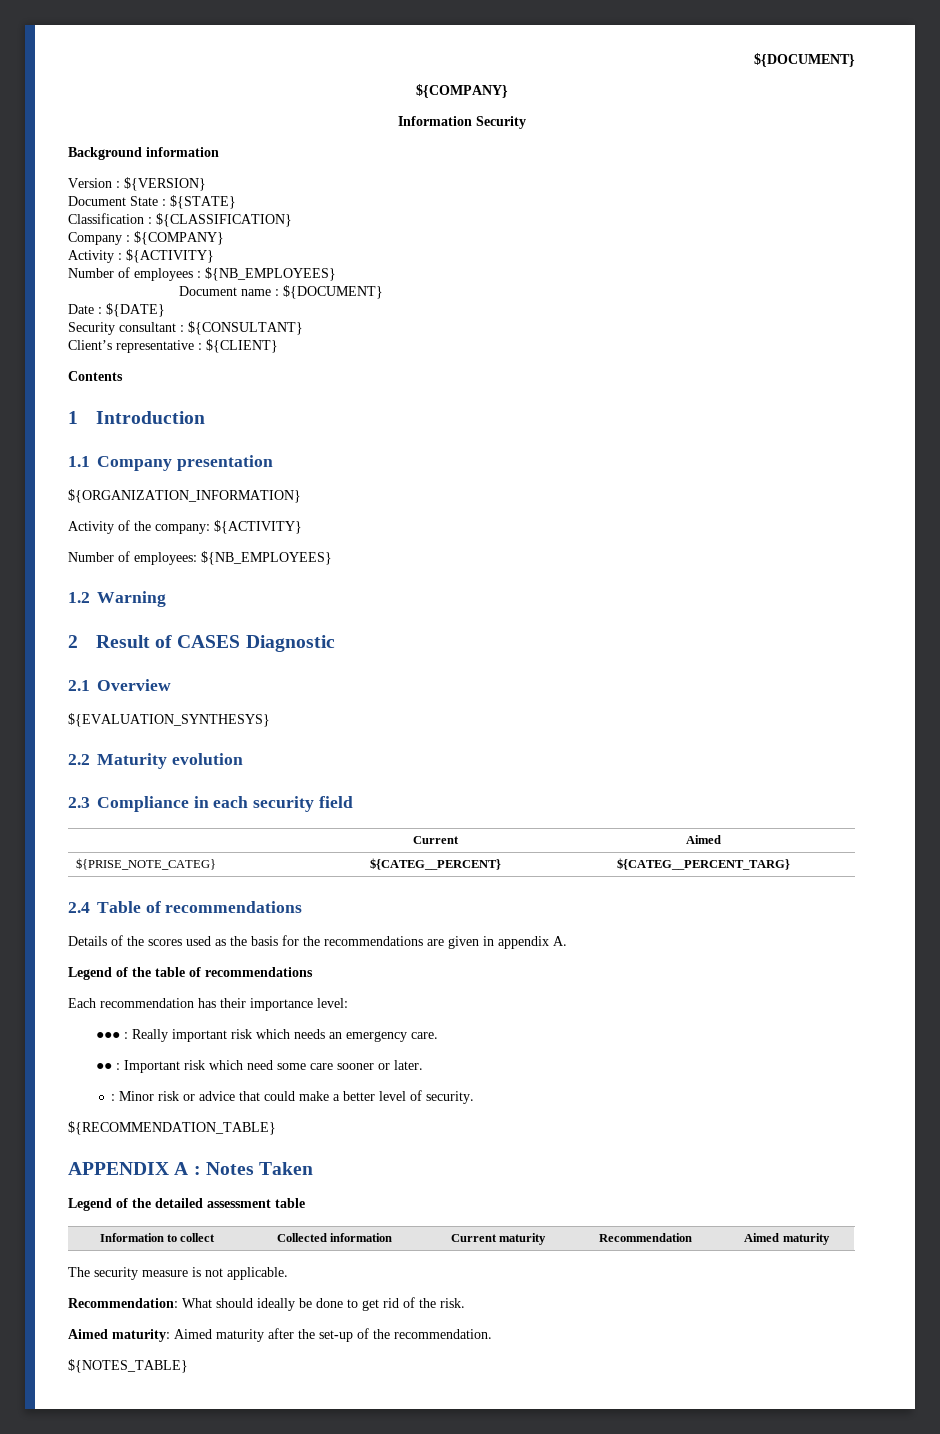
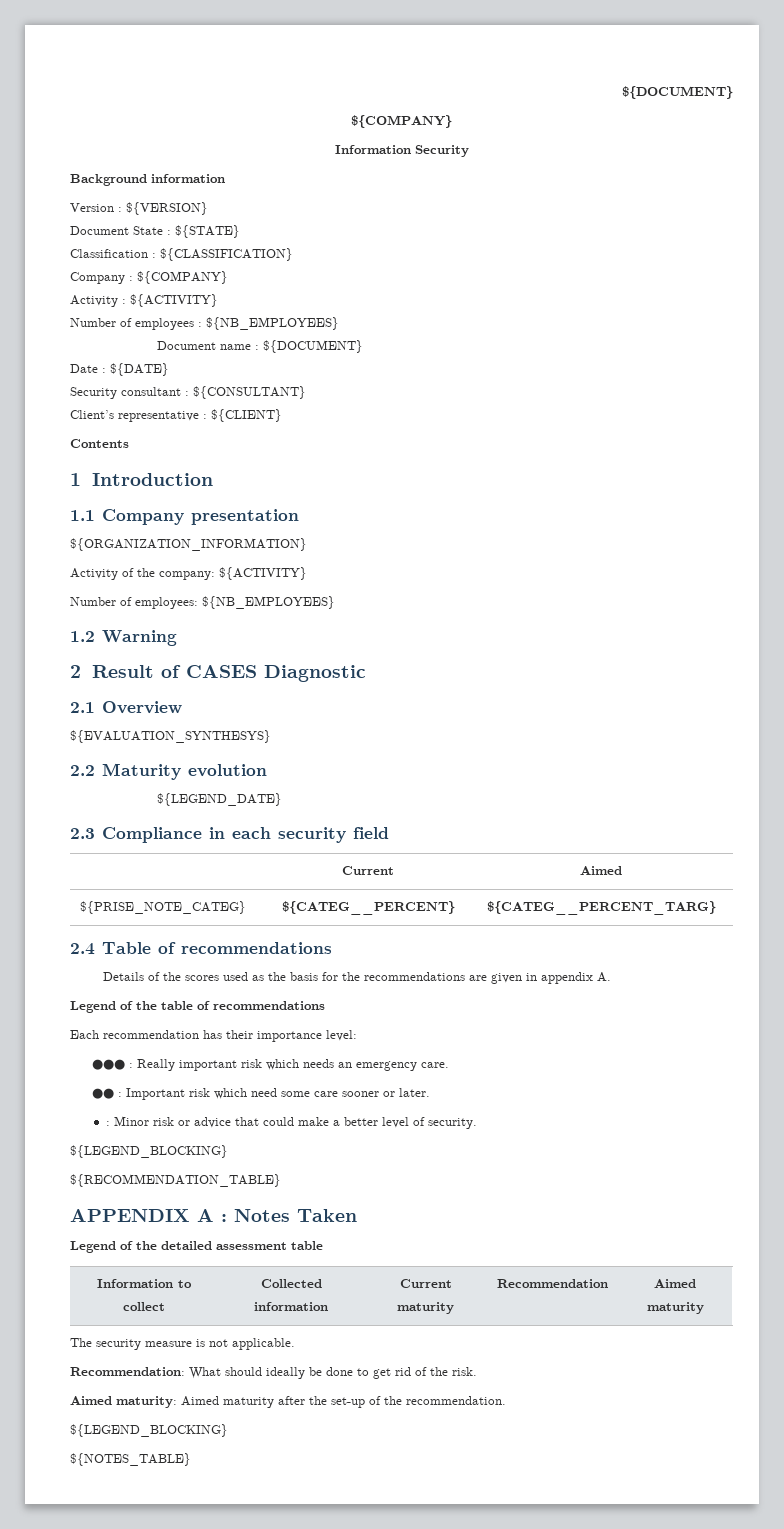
+ ${LEGEND_DATE}
  : Minor risk or advice that could make a better level of security.
+ ${LEGEND_BLOCKING}
  Aimed maturity: Aimed maturity after the set-up of the recommendation.
+ ${LEGEND_BLOCKING}

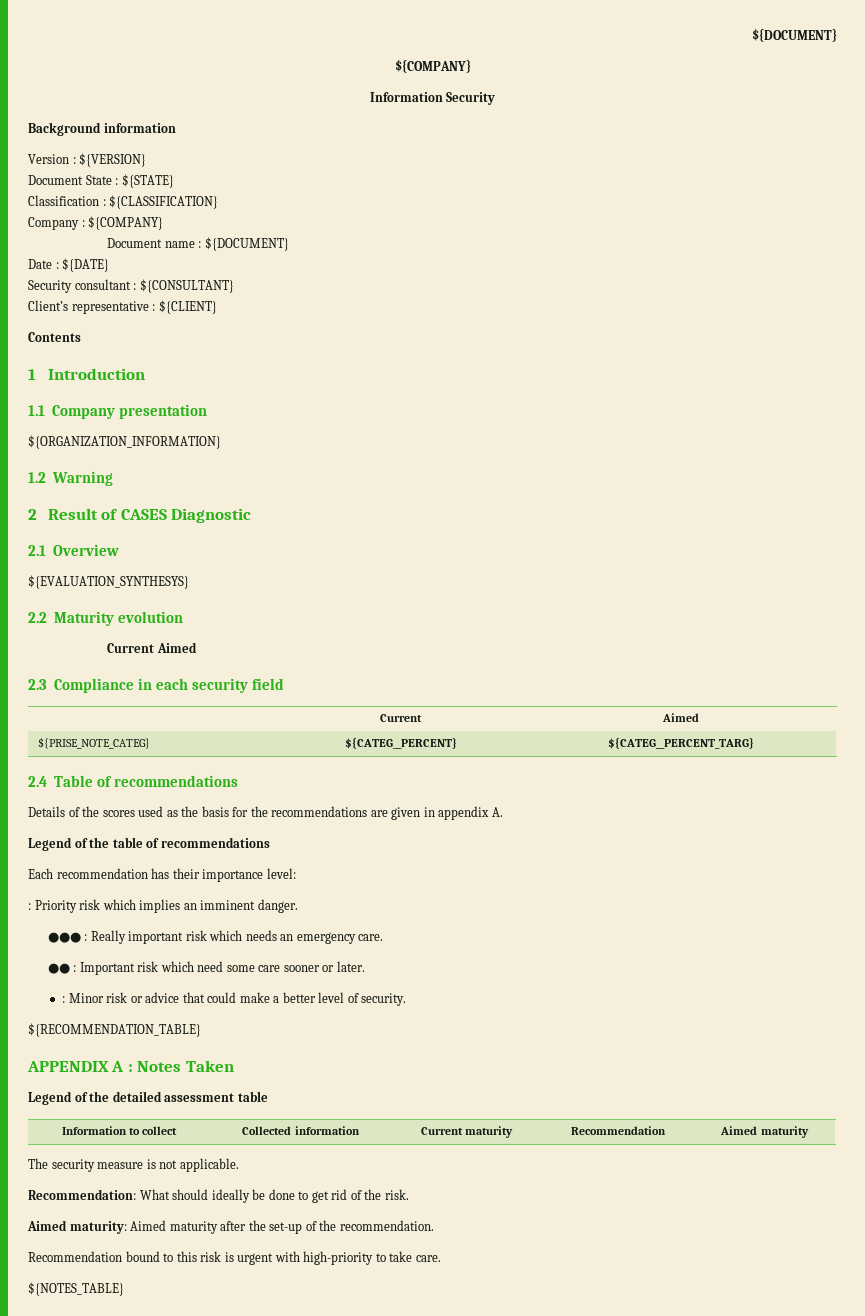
- Activity : ${ACTIVITY}
- Number of employees : ${NB_EMPLOYEES}
- Activity of the company: ${ACTIVITY}
- Number of employees: ${NB_EMPLOYEES}
- ${LEGEND_DATE}
+ Current Aimed
+ : Priority risk which implies an imminent danger.
  : Minor risk or advice that could make a better level of security.
- ${LEGEND_BLOCKING}
  Aimed maturity: Aimed maturity after the set-up of the recommendation.
- ${LEGEND_BLOCKING}
+ Recommendation bound to this risk is urgent with high-priority to take care.

